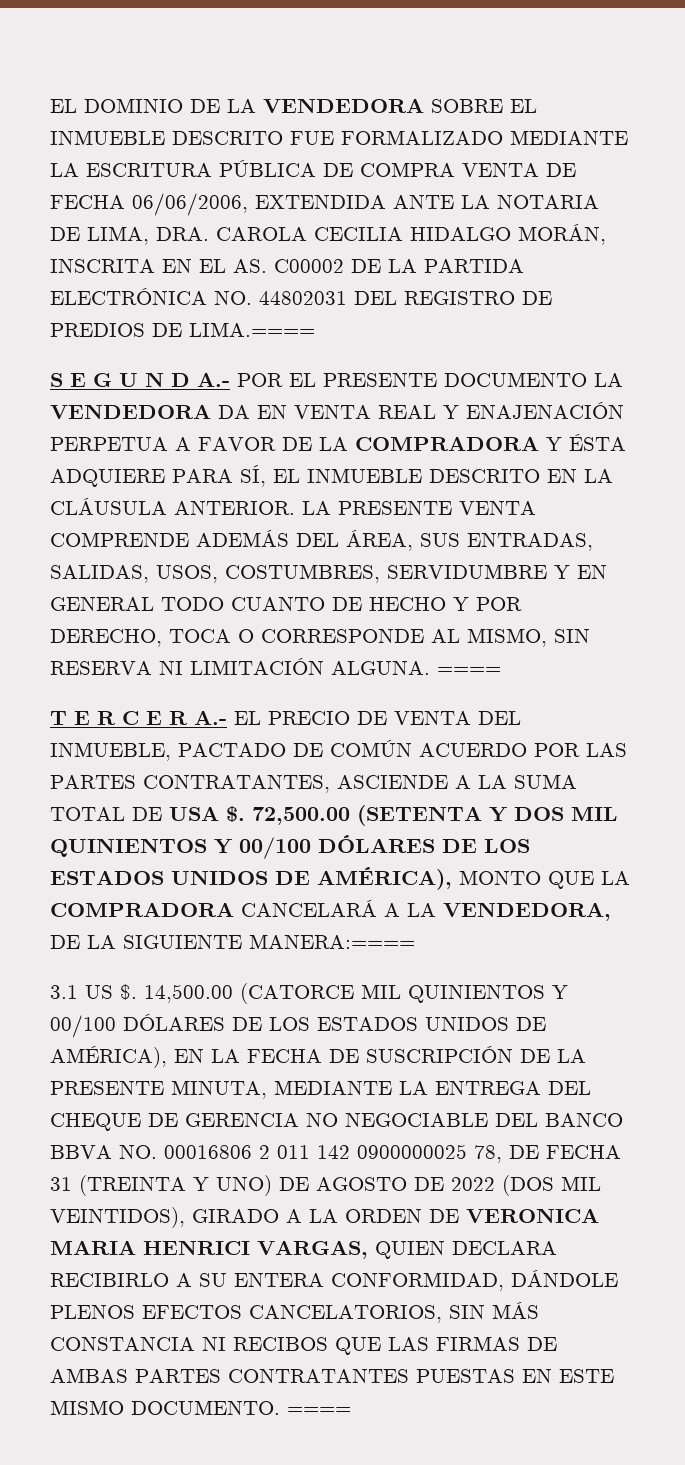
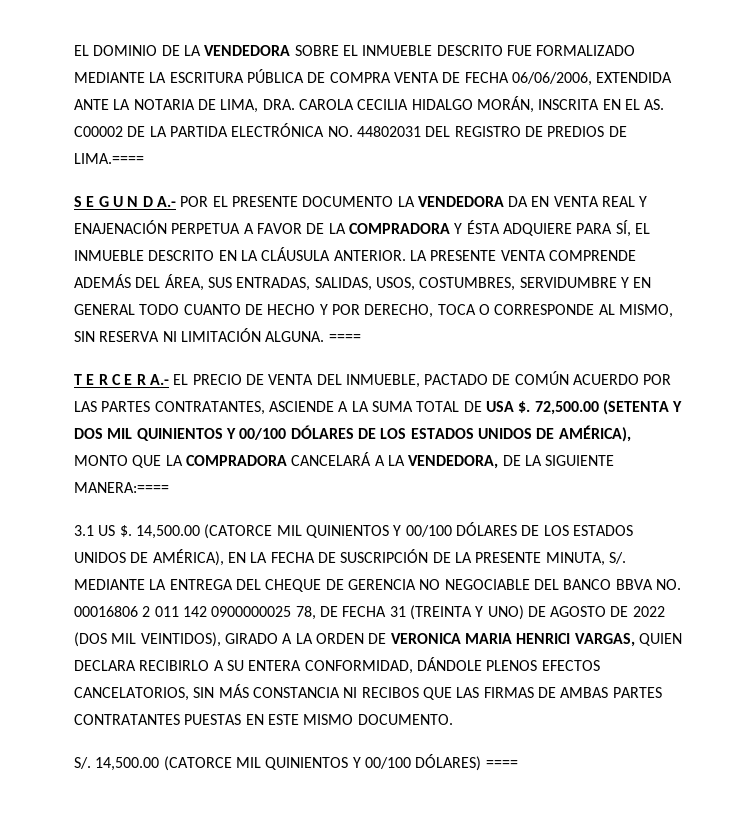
- 14,500.00 (CATORCE MIL QUINIENTOS Y 00/100 DÓLARES DE LOS ESTADOS UNIDOS DE AMÉRICA), EN LA FECHA DE SUSCRIPCIÓN DE LA PRESENTE MINUTA, MEDIANTE LA ENTREGA DEL CHEQUE DE GERENCIA NO NEGOCIABLE DEL BANCO BBVA NO. 00016806 2 011 142 0900000025 78, DE FECHA 31 (TREINTA Y UNO) DE AGOSTO DE 2022 (DOS MIL VEINTIDOS), GIRADO A LA ORDEN DE VERONICA MARIA HENRICI VARGAS, QUIEN DECLARA RECIBIRLO A SU ENTERA CONFORMIDAD, DÁNDOLE PLENOS EFECTOS CANCELATORIOS, SIN MÁS CONSTANCIA NI RECIBOS QUE LAS FIRMAS DE AMBAS PARTES CONTRATANTES PUESTAS EN ESTE MISMO DOCUMENTO. ====
+ 14,500.00 (CATORCE MIL QUINIENTOS Y 00/100 DÓLARES DE LOS ESTADOS UNIDOS DE AMÉRICA), EN LA FECHA DE SUSCRIPCIÓN DE LA PRESENTE MINUTA, S/. MEDIANTE LA ENTREGA DEL CHEQUE DE GERENCIA NO NEGOCIABLE DEL BANCO BBVA NO. 00016806 2 011 142 0900000025 78, DE FECHA 31 (TREINTA Y UNO) DE AGOSTO DE 2022 (DOS MIL VEINTIDOS), GIRADO A LA ORDEN DE VERONICA MARIA HENRICI VARGAS, QUIEN DECLARA RECIBIRLO A SU ENTERA CONFORMIDAD, DÁNDOLE PLENOS EFECTOS CANCELATORIOS, SIN MÁS CONSTANCIA NI RECIBOS QUE LAS FIRMAS DE AMBAS PARTES CONTRATANTES PUESTAS EN ESTE MISMO DOCUMENTO.
+ S/. 14,500.00 (CATORCE MIL QUINIENTOS Y 00/100 DÓLARES) ====

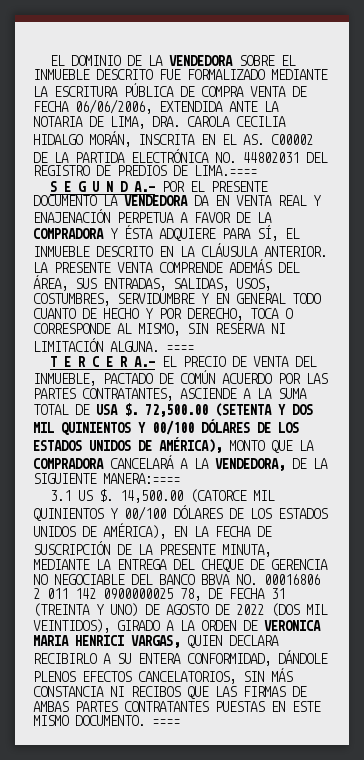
- 14,500.00 (CATORCE MIL QUINIENTOS Y 00/100 DÓLARES DE LOS ESTADOS UNIDOS DE AMÉRICA), EN LA FECHA DE SUSCRIPCIÓN DE LA PRESENTE MINUTA, S/. MEDIANTE LA ENTREGA DEL CHEQUE DE GERENCIA NO NEGOCIABLE DEL BANCO BBVA NO. 00016806 2 011 142 0900000025 78, DE FECHA 31 (TREINTA Y UNO) DE AGOSTO DE 2022 (DOS MIL VEINTIDOS), GIRADO A LA ORDEN DE VERONICA MARIA HENRICI VARGAS, QUIEN DECLARA RECIBIRLO A SU ENTERA CONFORMIDAD, DÁNDOLE PLENOS EFECTOS CANCELATORIOS, SIN MÁS CONSTANCIA NI RECIBOS QUE LAS FIRMAS DE AMBAS PARTES CONTRATANTES PUESTAS EN ESTE MISMO DOCUMENTO.
- S/. 14,500.00 (CATORCE MIL QUINIENTOS Y 00/100 DÓLARES) ====
+ 14,500.00 (CATORCE MIL QUINIENTOS Y 00/100 DÓLARES DE LOS ESTADOS UNIDOS DE AMÉRICA), EN LA FECHA DE SUSCRIPCIÓN DE LA PRESENTE MINUTA, MEDIANTE LA ENTREGA DEL CHEQUE DE GERENCIA NO NEGOCIABLE DEL BANCO BBVA NO. 00016806 2 011 142 0900000025 78, DE FECHA 31 (TREINTA Y UNO) DE AGOSTO DE 2022 (DOS MIL VEINTIDOS), GIRADO A LA ORDEN DE VERONICA MARIA HENRICI VARGAS, QUIEN DECLARA RECIBIRLO A SU ENTERA CONFORMIDAD, DÁNDOLE PLENOS EFECTOS CANCELATORIOS, SIN MÁS CONSTANCIA NI RECIBOS QUE LAS FIRMAS DE AMBAS PARTES CONTRATANTES PUESTAS EN ESTE MISMO DOCUMENTO. ====

